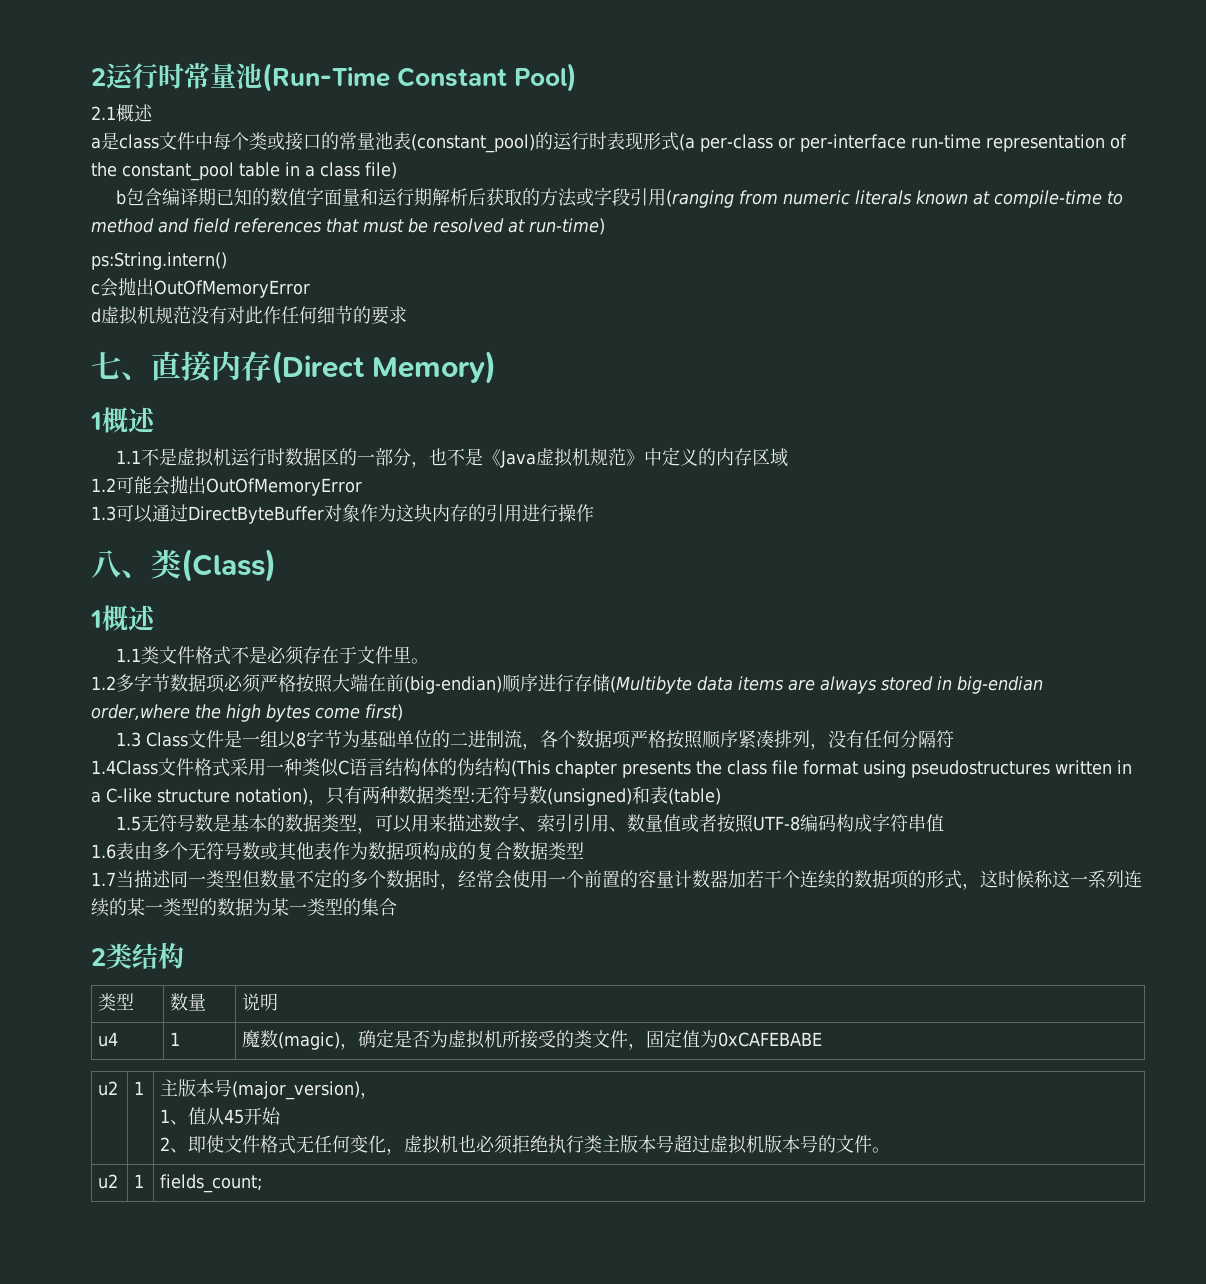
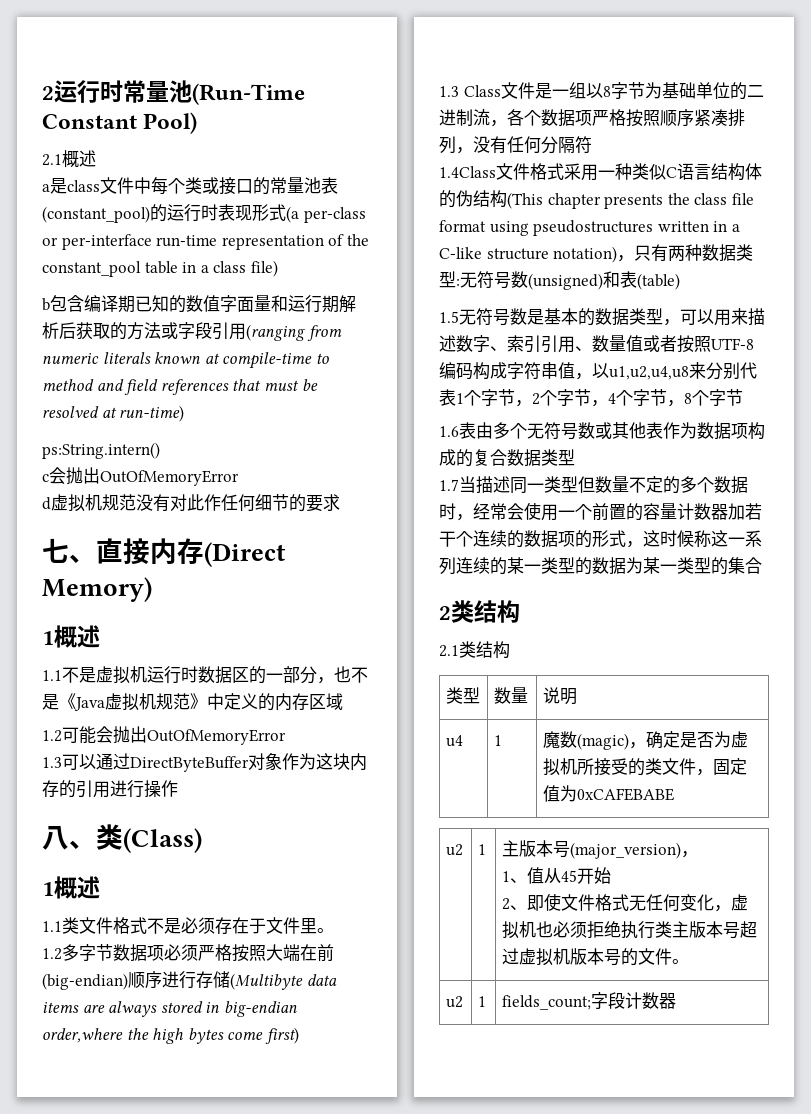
- 1.5无符号数是基本的数据类型，可以用来描述数字、索引引用、数量值或者按照UTF-8编码构成字符串值
+ 1.5无符号数是基本的数据类型，可以用来描述数字、索引引用、数量值或者按照UTF-8编码构成字符串值，以u1,u2,u4,u8来分别代表1个字节，2个字节，4个字节，8个字节
+ 2.1类结构
- u2 | 1 | fields_count;
+ u2 | 1 | fields_count;字段计数器

